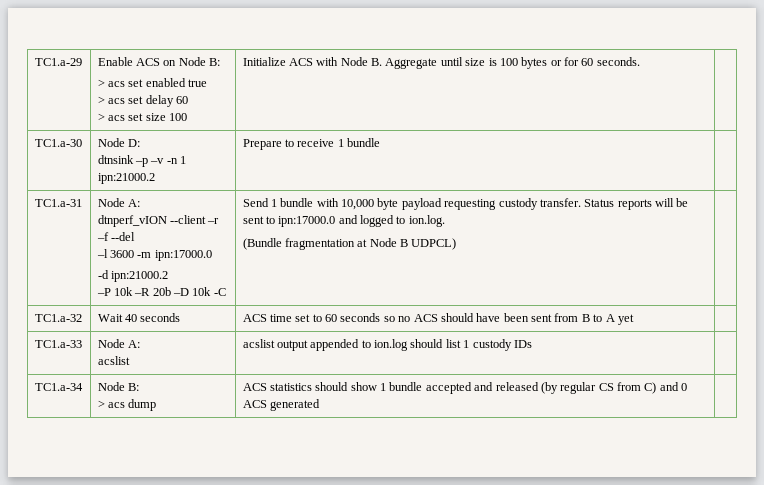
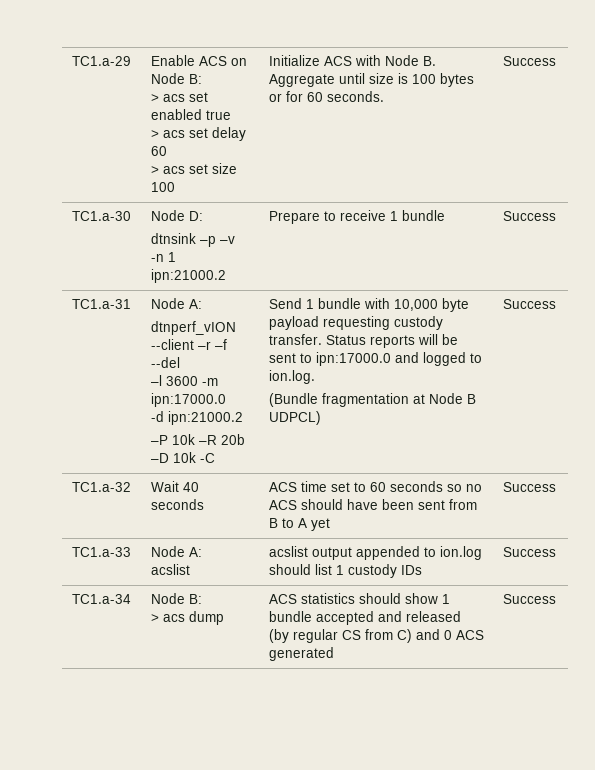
  TC1.a-29 | Enable ACS on Node B:
  > acs set enabled true
  > acs set delay 60
- > acs set size 100 | Initialize ACS with Node B. Aggregate until size is 100 bytes or for 60 seconds. |
+ > acs set size 100 | Initialize ACS with Node B. Aggregate until size is 100 bytes or for 60 seconds. | Success
  TC1.a-30 | Node D:
- dtnsink –p –v -n 1 ipn:21000.2 | Prepare to receive 1 bundle |
+ dtnsink –p –v -n 1 ipn:21000.2 | Prepare to receive 1 bundle | Success
- (Bundle fragmentation at Node B UDPCL)
+ (Bundle fragmentation at Node B UDPCL) | Success
- TC1.a-32 | Wait 40 seconds | ACS time set to 60 seconds so no ACS should have been sent from B to A yet |
+ TC1.a-32 | Wait 40 seconds | ACS time set to 60 seconds so no ACS should have been sent from B to A yet | Success
  TC1.a-33 | Node A:
- acslist | acslist output appended to ion.log should list 1 custody IDs |
+ acslist | acslist output appended to ion.log should list 1 custody IDs | Success
  TC1.a-34 | Node B:
- > acs dump | ACS statistics should show 1 bundle accepted and released (by regular CS from C) and 0 ACS generated |
+ > acs dump | ACS statistics should show 1 bundle accepted and released (by regular CS from C) and 0 ACS generated | Success

